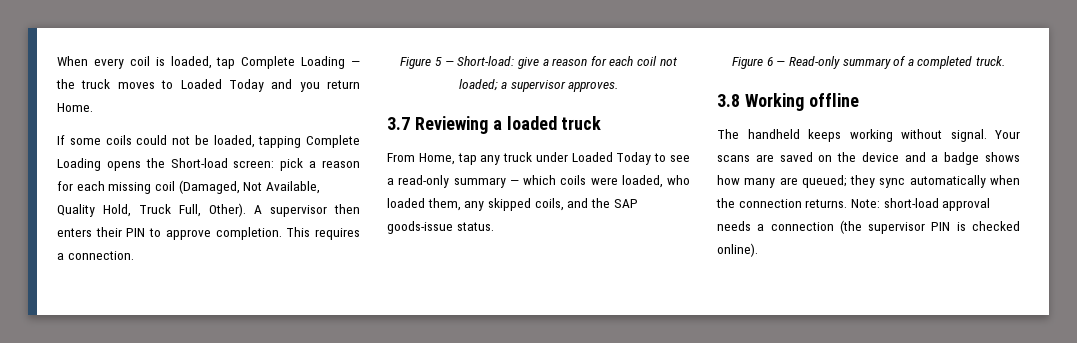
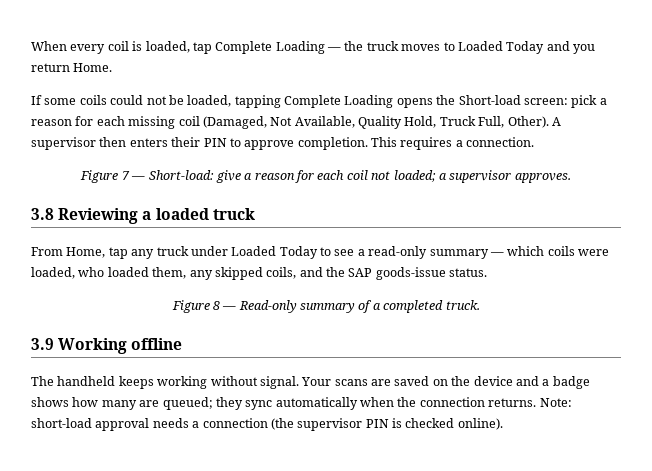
- Figure 5 — Short-load: give a reason for each coil not loaded; a supervisor approves.
+ Figure 7 — Short-load: give a reason for each coil not loaded; a supervisor approves.
- 3.7 Reviewing a loaded truck
+ 3.8 Reviewing a loaded truck
- Figure 6 — Read-only summary of a completed truck.
+ Figure 8 — Read-only summary of a completed truck.
- 3.8 Working offline
+ 3.9 Working offline

